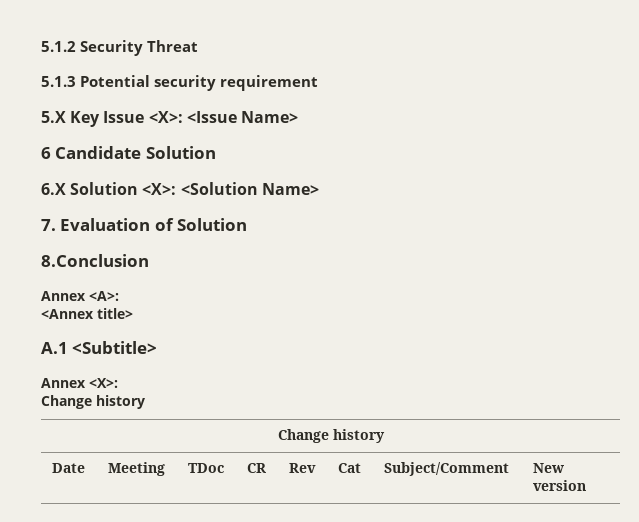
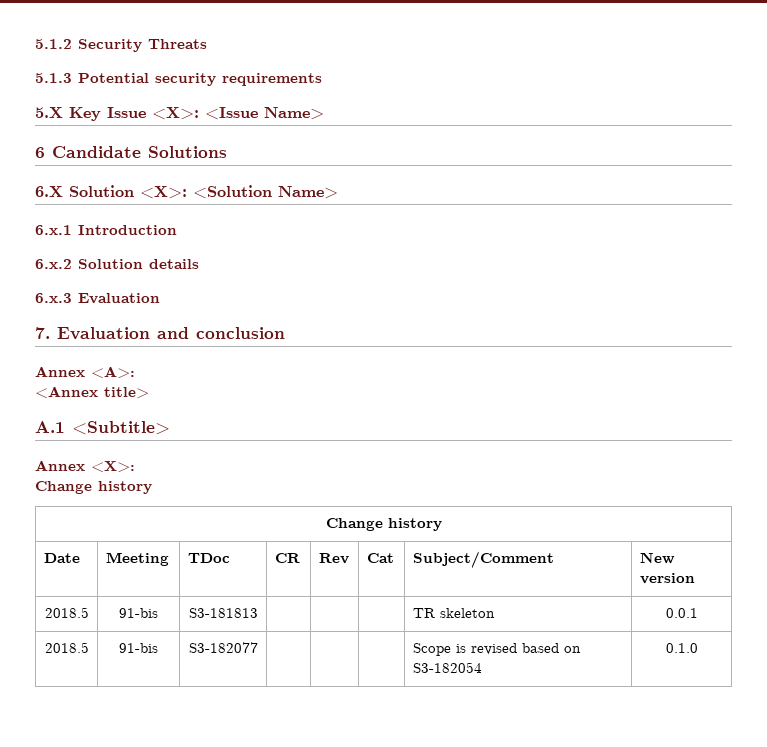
- 5.1.2 Security Threat
+ 5.1.2 Security Threats
- 5.1.3 Potential security requirement
+ 5.1.3 Potential security requirements
- 6 Candidate Solution
+ 6 Candidate Solutions
+ 6.x.1 Introduction
+ 6.x.2 Solution details
+ 6.x.3 Evaluation
- 7. Evaluation of Solution
- 8.Conclusion
+ 7. Evaluation and conclusion
+ 2018.5 | 91-bis | S3-181813 | | | | TR skeleton | 0.0.1
+ 2018.5 | 91-bis | S3-182077 | | | | Scope is revised based on S3-182054 | 0.1.0

